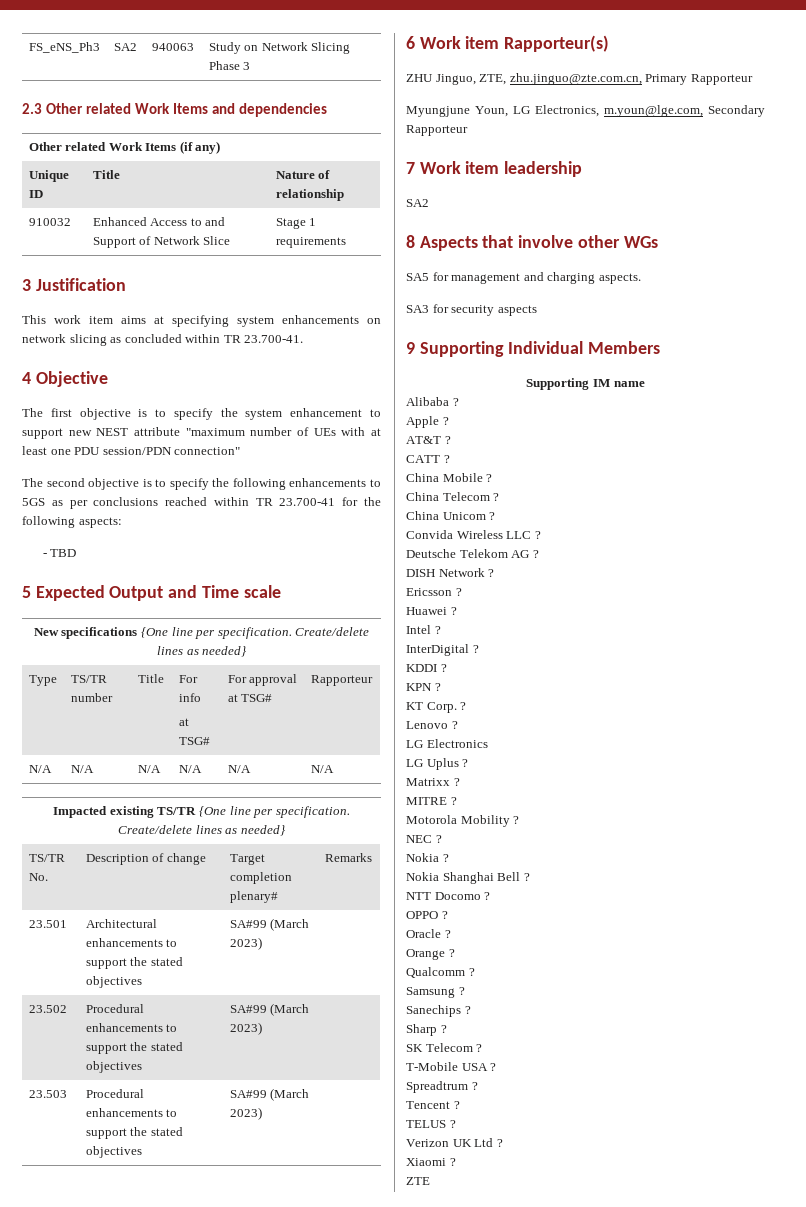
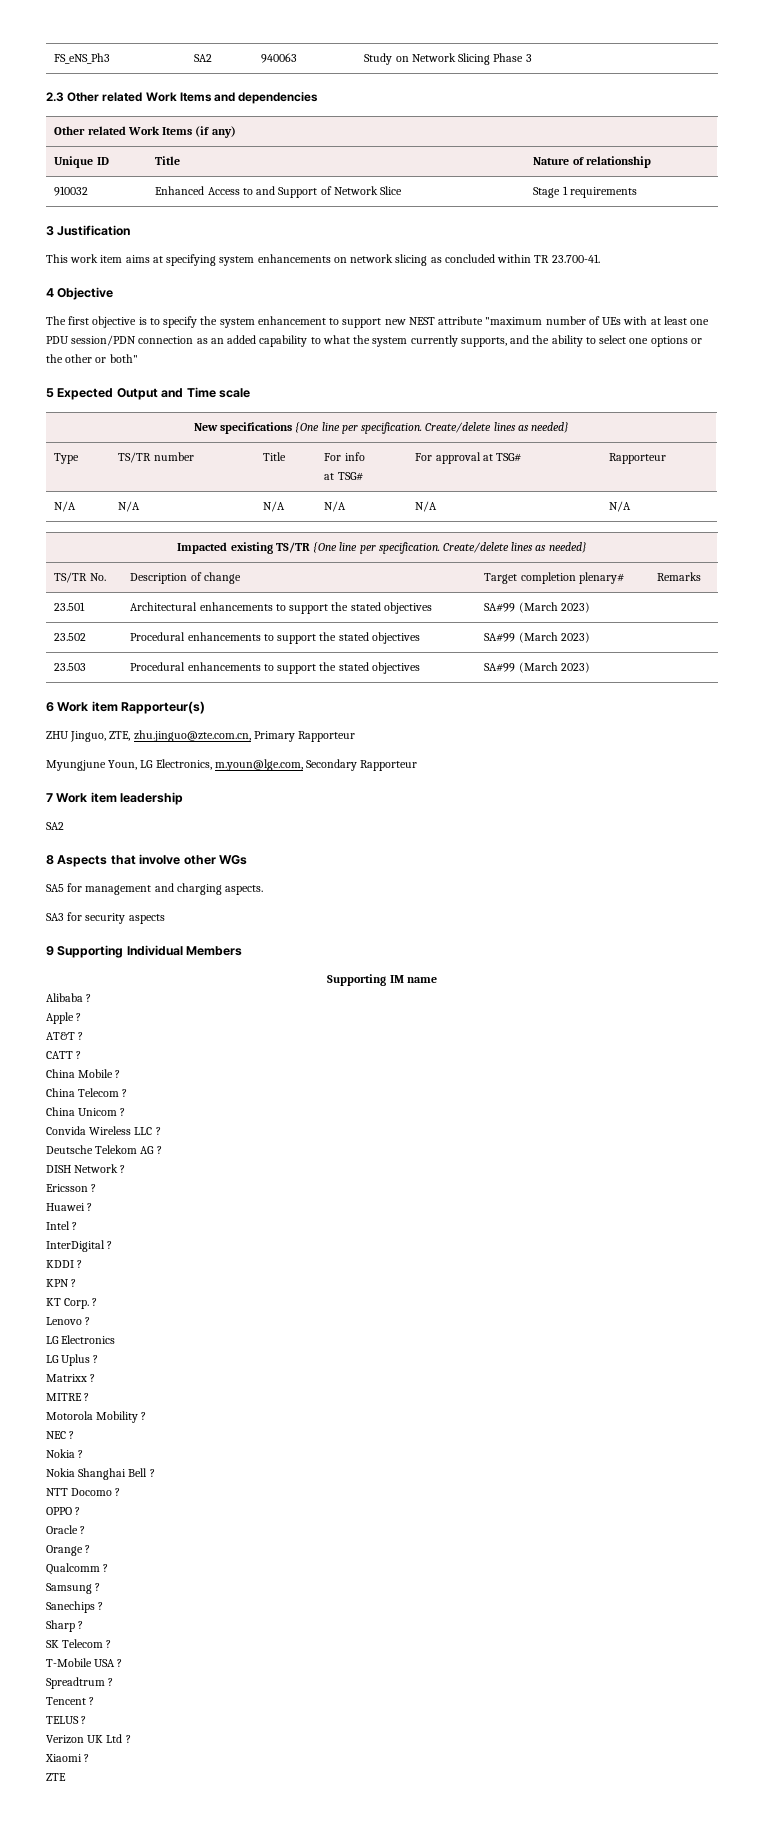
- The first objective is to specify the system enhancement to support new NEST attribute "maximum number of UEs with at least one PDU session/PDN connection"
- The second objective is to specify the following enhancements to 5GS as per conclusions reached within TR 23.700-41 for the following aspects:
- - TBD
+ The first objective is to specify the system enhancement to support new NEST attribute "maximum number of UEs with at least one PDU session/PDN connection as an added capability to what the system currently supports, and the ability to select one options or the other or both"

